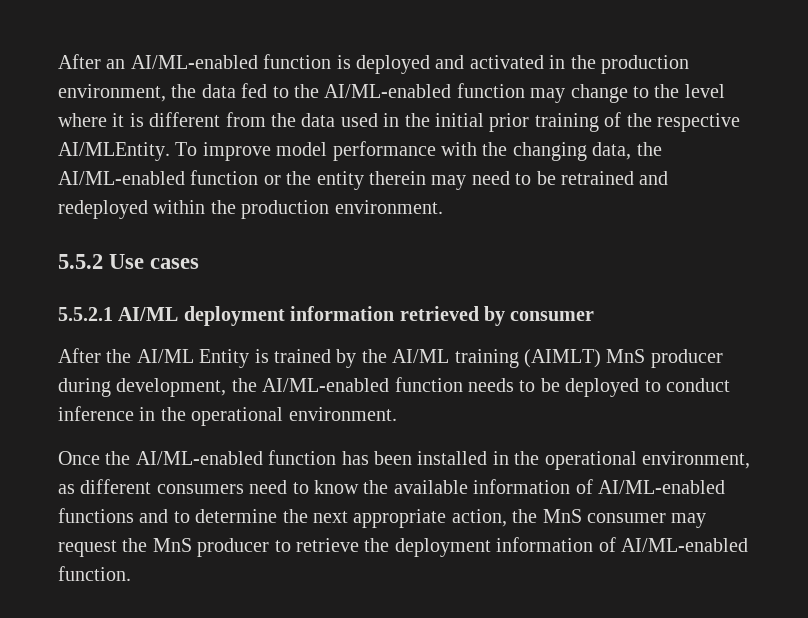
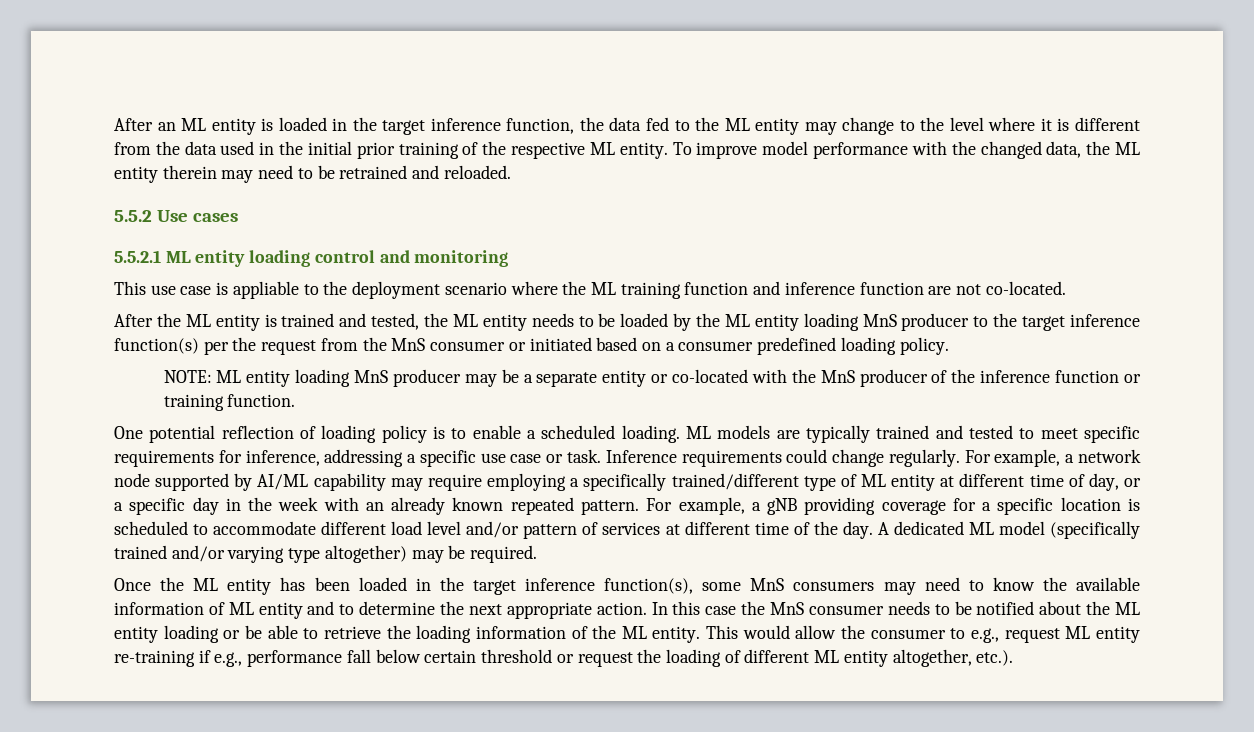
- After an AI/ML-enabled function is deployed and activated in the production environment, the data fed to the AI/ML-enabled function may change to the level where it is different from the data used in the initial prior training of the respective AI/MLEntity.
+ After an ML entity is loaded in the target inference function, the data fed to the ML entity may change to the level where it is different from the data used in the initial prior training of the respective ML entity.
- To improve model performance with the changing data, the AI/ML-enabled function or the entity therein may need to be retrained and redeployed within the production environment.
+ To improve model performance with the changed data, the ML entity therein may need to be retrained and reloaded.
- 5.5.2.1 AI/ML deployment information retrieved by consumer
- After the AI/ML Entity is trained by the AI/ML training (AIMLT) MnS producer during development, the AI/ML-enabled function needs to be deployed to conduct inference in the operational environment.
+ 5.5.2.1 ML entity loading control and monitoring
+ This use case is appliable to the deployment scenario where the ML training function and inference function are not co-located.
+ After the ML entity is trained and tested, the ML entity needs to be loaded by the ML entity loading MnS producer to the target inference function(s) per the request from the MnS consumer or initiated based on a consumer predefined loading policy.
+ NOTE: ML entity loading MnS producer may be a separate entity or co-located with the MnS producer of the inference function or training function.
+ One potential reflection of loading policy is to enable a scheduled loading. ML models are typically trained and tested to meet specific requirements for inference, addressing a specific use case or task. Inference requirements could change regularly. For example, a network node supported by AI/ML capability may require employing a specifically trained/different type of ML entity at different time of day, or a specific day in the week with an already known repeated pattern. For example, a gNB providing coverage for a specific location is scheduled to accommodate different load level and/or pattern of services at different time of the day. A dedicated ML model (specifically trained and/or varying type altogether) may be required.
- Once the AI/ML-enabled function has been installed in the operational environment, as different consumers need to know the available information of AI/ML-enabled functions and to determine the next appropriate action, the MnS consumer may request the MnS producer to retrieve the deployment information of AI/ML-enabled function.
+ Once the ML entity has been loaded in the target inference function(s), some MnS consumers may need to know the available information of ML entity and to determine the next appropriate action. In this case the MnS consumer needs to be notified about the ML entity loading or be able to retrieve the loading information of the ML entity. This would allow the consumer to e.g., request ML entity re-training if e.g., performance fall below certain threshold or request the loading of different ML entity altogether, etc.).

